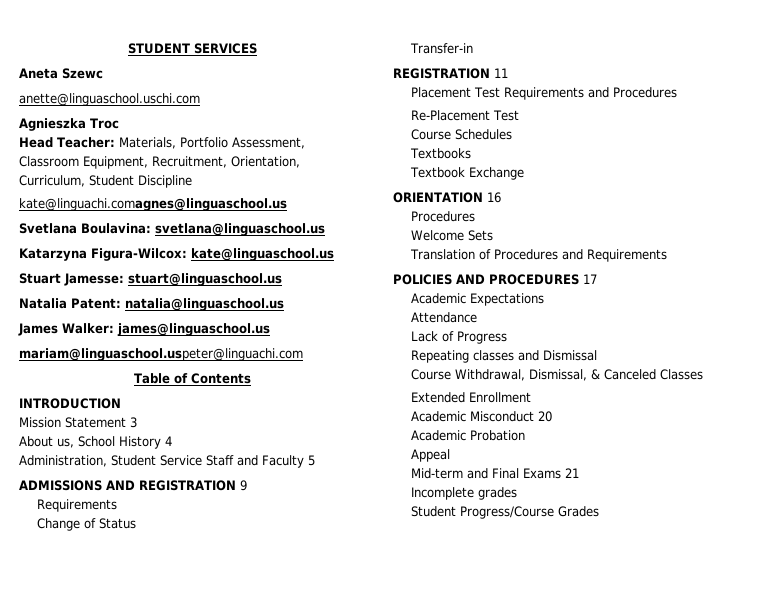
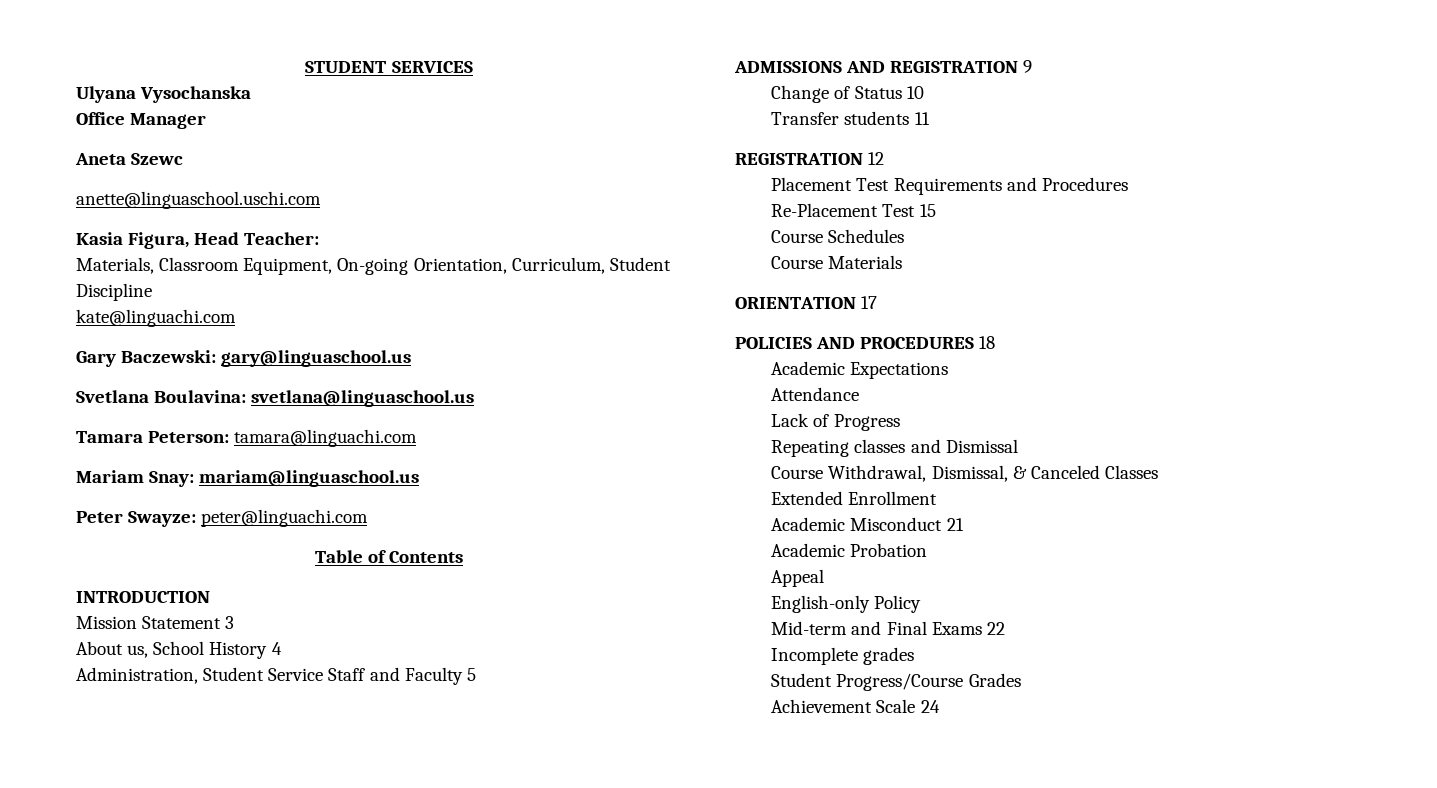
+ Ulyana Vysochanska
+ Office Manager
- Agnieszka Troc
- Head Teacher: Materials, Portfolio Assessment, Classroom Equipment, Recruitment, Orientation, Curriculum, Student Discipline
+ Kasia Figura, Head Teacher:
+ Materials, Classroom Equipment, On-going Orientation, Curriculum, Student Discipline
- kate@linguachi.comagnes@linguaschool.us
+ kate@linguachi.com
+ Gary Baczewski: gary@linguaschool.us
- Katarzyna Figura-Wilcox: kate@linguaschool.us
- Stuart Jamesse: stuart@linguaschool.us
- Natalia Patent: natalia@linguaschool.us
- James Walker: james@linguaschool.us
- mariam@linguaschool.uspeter@linguachi.com
+ Tamara Peterson: tamara@linguachi.com
+ Mariam Snay: mariam@linguaschool.us
+ Peter Swayze: peter@linguachi.com
  ADMISSIONS AND REGISTRATION 9
- Requirements
- Change of Status
- Transfer-in
- REGISTRATION 11
+ Change of Status 10
+ Transfer students 11
+ REGISTRATION 12
- Re-Placement Test
+ Re-Placement Test 15
- Textbooks
- Textbook Exchange
- ORIENTATION 16
- Procedures
- Welcome Sets
- Translation of Procedures and Requirements
+ Course Materials
+ ORIENTATION 17
- POLICIES AND PROCEDURES 17
+ POLICIES AND PROCEDURES 18
- Academic Misconduct 20
+ Academic Misconduct 21
+ English-only Policy
- Mid-term and Final Exams 21
+ Mid-term and Final Exams 22
+ Achievement Scale 24

